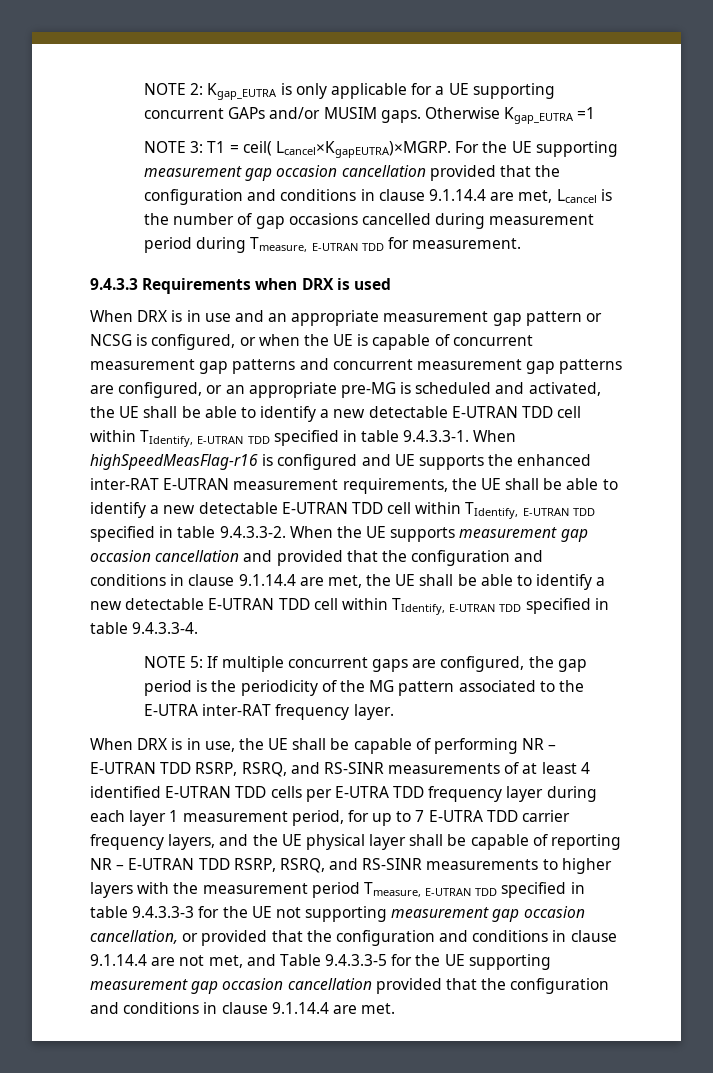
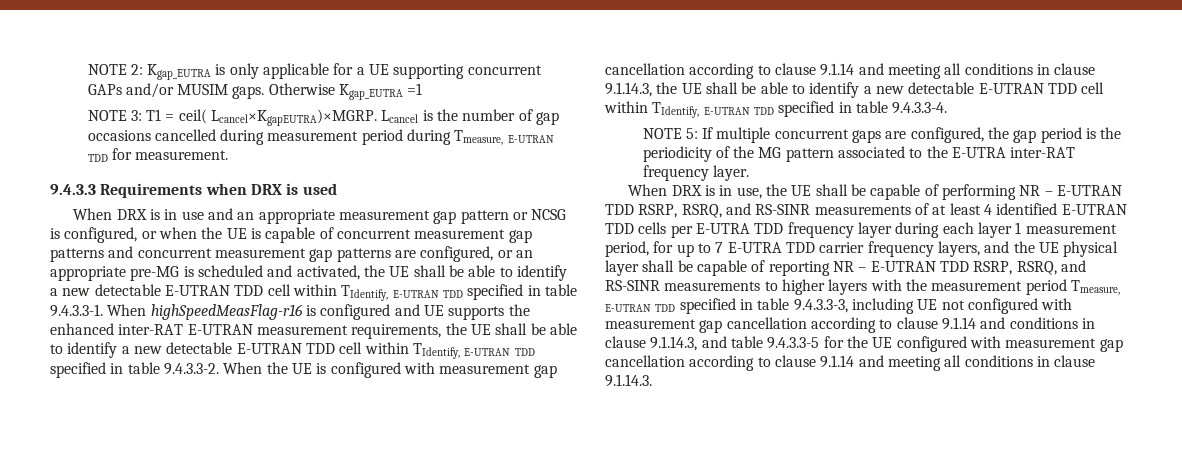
- For the UE supporting measurement gap occasion cancellation provided that the configuration and conditions in clause 9.1.14.4 are met, Lcancel is the number of gap occasions cancelled during measurement period during Tmeasure, E-UTRAN TDD for measurement.
+ Lcancel is the number of gap occasions cancelled during measurement period during Tmeasure, E-UTRAN TDD for measurement.
- When DRX is in use and an appropriate measurement gap pattern or NCSG is configured, or when the UE is capable of concurrent measurement gap patterns and concurrent measurement gap patterns are configured, or an appropriate pre-MG is scheduled and activated, the UE shall be able to identify a new detectable E-UTRAN TDD cell within TIdentify, E-UTRAN TDD specified in table 9.4.3.3-1. When highSpeedMeasFlag-r16 is configured and UE supports the enhanced inter-RAT E-UTRAN measurement requirements, the UE shall be able to identify a new detectable E-UTRAN TDD cell within TIdentify, E-UTRAN TDD specified in table 9.4.3.3-2. When the UE supports measurement gap occasion cancellation and provided that the configuration and conditions in clause 9.1.14.4 are met, the UE shall be able to identify a new detectable E-UTRAN TDD cell within TIdentify, E-UTRAN TDD specified in table 9.4.3.3-4.
+ When DRX is in use and an appropriate measurement gap pattern or NCSG is configured, or when the UE is capable of concurrent measurement gap patterns and concurrent measurement gap patterns are configured, or an appropriate pre-MG is scheduled and activated, the UE shall be able to identify a new detectable E-UTRAN TDD cell within TIdentify, E-UTRAN TDD specified in table 9.4.3.3-1. When highSpeedMeasFlag-r16 is configured and UE supports the enhanced inter-RAT E-UTRAN measurement requirements, the UE shall be able to identify a new detectable E-UTRAN TDD cell within TIdentify, E-UTRAN TDD specified in table 9.4.3.3-2. When the UE is configured with measurement gap cancellation according to clause 9.1.14 and meeting all conditions in clause 9.1.14.3, the UE shall be able to identify a new detectable E-UTRAN TDD cell within TIdentify, E-UTRAN TDD specified in table 9.4.3.3-4.
- When DRX is in use, the UE shall be capable of performing NR – E-UTRAN TDD RSRP, RSRQ, and RS-SINR measurements of at least 4 identified E-UTRAN TDD cells per E-UTRA TDD frequency layer during each layer 1 measurement period, for up to 7 E-UTRA TDD carrier frequency layers, and the UE physical layer shall be capable of reporting NR – E-UTRAN TDD RSRP, RSRQ, and RS-SINR measurements to higher layers with the measurement period Tmeasure, E-UTRAN TDD specified in table 9.4.3.3-3 for the UE not supporting measurement gap occasion cancellation, or provided that the configuration and conditions in clause 9.1.14.4 are not met, and Table 9.4.3.3-5 for the UE supporting measurement gap occasion cancellation provided that the configuration and conditions in clause 9.1.14.4 are met.
+ When DRX is in use, the UE shall be capable of performing NR – E-UTRAN TDD RSRP, RSRQ, and RS-SINR measurements of at least 4 identified E-UTRAN TDD cells per E-UTRA TDD frequency layer during each layer 1 measurement period, for up to 7 E-UTRA TDD carrier frequency layers, and the UE physical layer shall be capable of reporting NR – E-UTRAN TDD RSRP, RSRQ, and RS-SINR measurements to higher layers with the measurement period Tmeasure, E-UTRAN TDD specified in table 9.4.3.3-3, including UE not configured with measurement gap cancellation according to clause 9.1.14 and conditions in clause 9.1.14.3, and table 9.4.3.3-5 for the UE configured with measurement gap cancellation according to clause 9.1.14 and meeting all conditions in clause 9.1.14.3.

